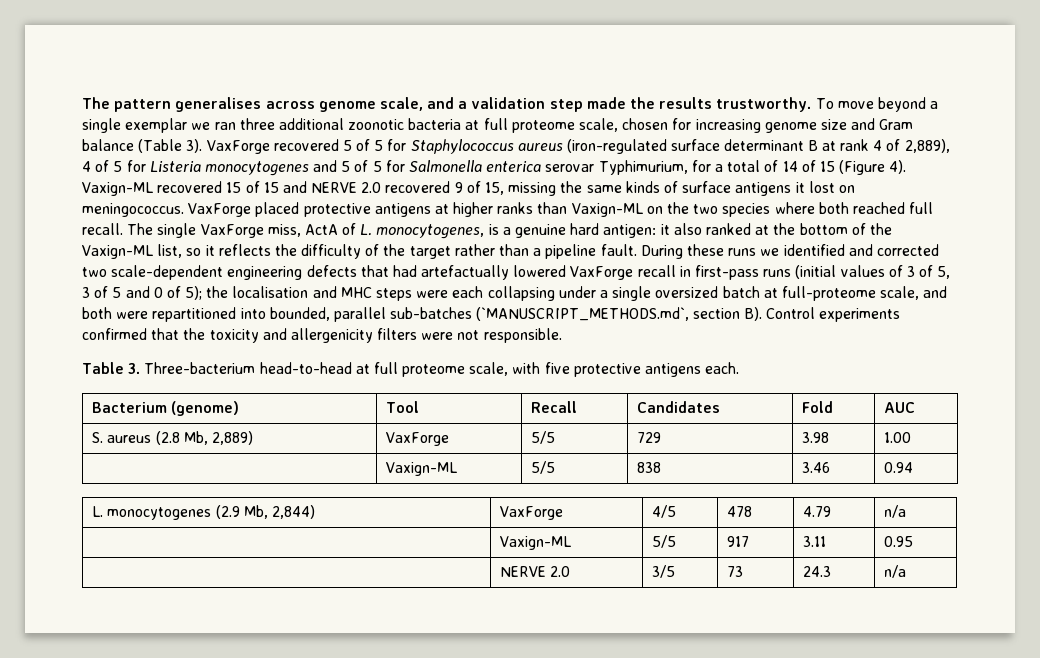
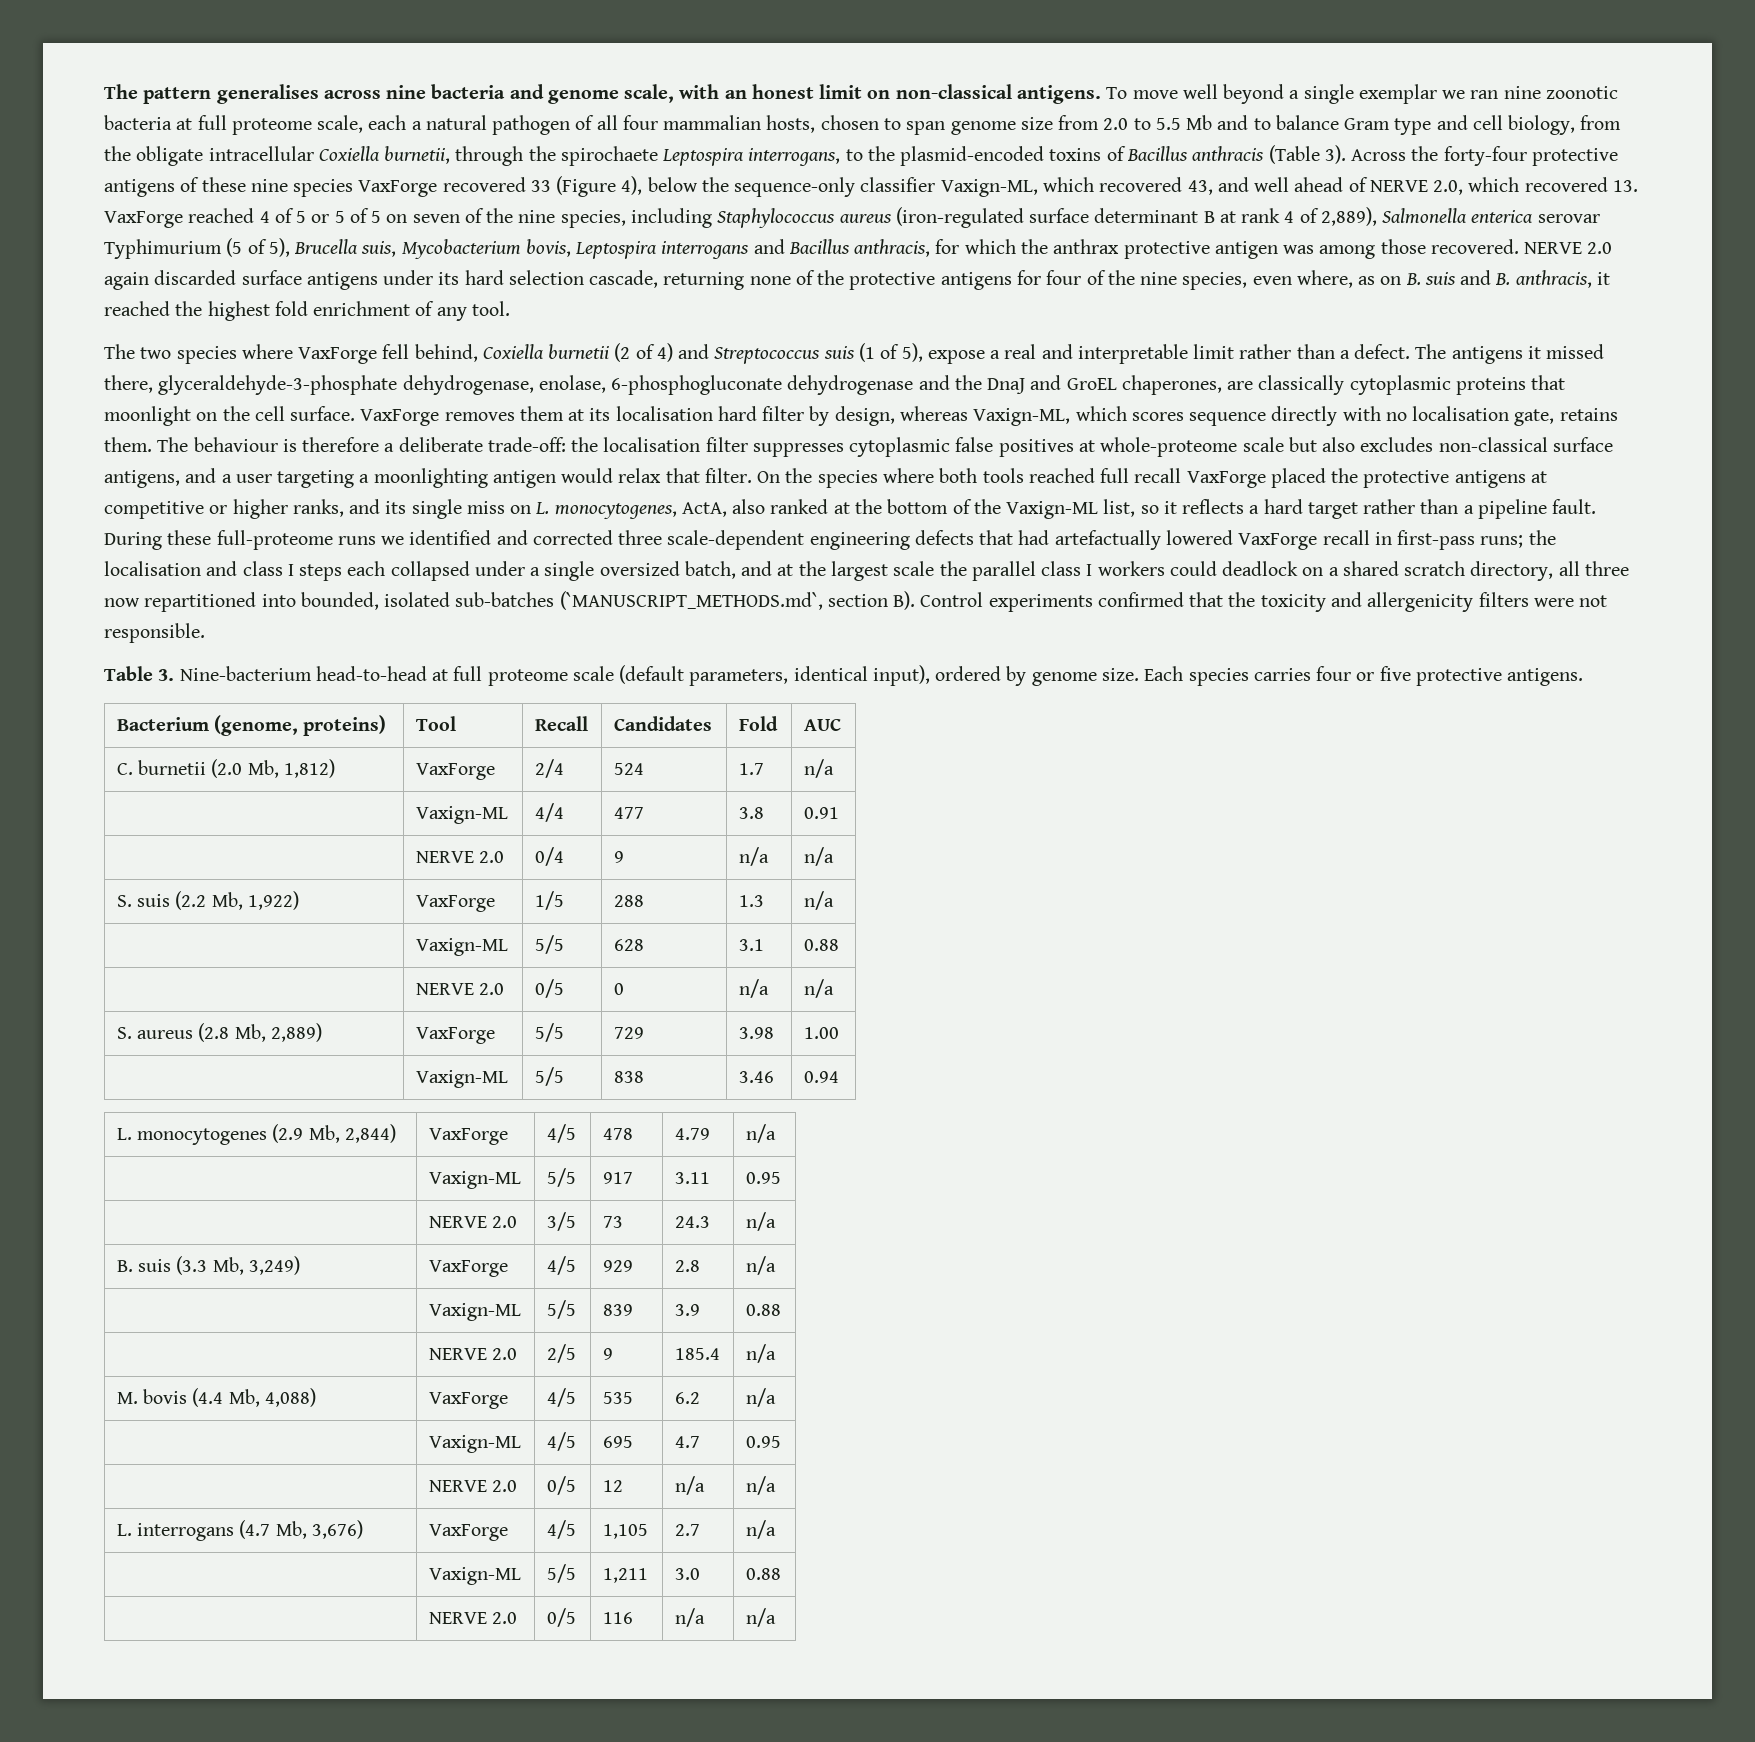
- The pattern generalises across genome scale, and a validation step made the results trustworthy.
+ The pattern generalises across nine bacteria and genome scale, with an honest limit on non-classical antigens.
- To move beyond a single exemplar we ran three additional zoonotic bacteria at full proteome scale, chosen for increasing genome size and Gram balance (Table 3). VaxForge recovered 5 of 5 for Staphylococcus aureus (iron-regulated surface determinant B at rank 4 of 2,889), 4 of 5 for Listeria monocytogenes and 5 of 5 for Salmonella enterica serovar Typhimurium, for a total of 14 of 15 (Figure 4). Vaxign-ML recovered 15 of 15 and NERVE 2.0 recovered 9 of 15, missing the same kinds of surface antigens it lost on meningococcus. VaxForge placed protective antigens at higher ranks than Vaxign-ML on the two species where both reached full recall. The single VaxForge miss, ActA of L. monocytogenes, is a genuine hard antigen: it also ranked at the bottom of the Vaxign-ML list, so it reflects the difficulty of the target rather than a pipeline fault.
+ To move well beyond a single exemplar we ran nine zoonotic bacteria at full proteome scale, each a natural pathogen of all four mammalian hosts, chosen to span genome size from 2.0 to 5.5 Mb and to balance Gram type and cell biology, from the obligate intracellular Coxiella burnetii, through the spirochaete Leptospira interrogans, to the plasmid-encoded toxins of Bacillus anthracis (Table 3). Across the forty-four protective antigens of these nine species VaxForge recovered 33 (Figure 4), below the sequence-only classifier Vaxign-ML, which recovered 43, and well ahead of NERVE 2.0, which recovered 13. VaxForge reached 4 of 5 or 5 of 5 on seven of the nine species, including Staphylococcus aureus (iron-regulated surface determinant B at rank 4 of 2,889), Salmonella enterica serovar Typhimurium (5 of 5), Brucella suis, Mycobacterium bovis, Leptospira interrogans and Bacillus anthracis, for which the anthrax protective antigen was among those recovered. NERVE 2.0 again discarded surface antigens under its hard selection cascade, returning none of the protective antigens for four of the nine species, even where, as on B. suis and B. anthracis, it reached the highest fold enrichment of any tool.
+ The two species where VaxForge fell behind, Coxiella burnetii (2 of 4) and Streptococcus suis (1 of 5), expose a real and interpretable limit rather than a defect. The antigens it missed there, glyceraldehyde-3-phosphate dehydrogenase, enolase, 6-phosphogluconate dehydrogenase and the DnaJ and GroEL chaperones, are classically cytoplasmic proteins that moonlight on the cell surface. VaxForge removes them at its localisation hard filter by design, whereas Vaxign-ML, which scores sequence directly with no localisation gate, retains them. The behaviour is therefore a deliberate trade-off: the localisation filter suppresses cytoplasmic false positives at whole-proteome scale but also excludes non-classical surface antigens, and a user targeting a moonlighting antigen would relax that filter. On the species where both tools reached full recall VaxForge placed the protective antigens at competitive or higher ranks, and its single miss on L. monocytogenes, ActA, also ranked at the bottom of the Vaxign-ML list, so it reflects a hard target rather than a pipeline fault.
- During these runs we identified and corrected two scale-dependent engineering defects that had artefactually lowered VaxForge recall in first-pass runs (initial values of 3 of 5, 3 of 5 and 0 of 5); the localisation and MHC steps were each collapsing under a single oversized batch at full-proteome scale, and both were repartitioned into bounded, parallel sub-batches (`MANUSCRIPT_METHODS.md`, section B). Control experiments confirmed that the toxicity and allergenicity filters were not responsible.
+ During these full-proteome runs we identified and corrected three scale-dependent engineering defects that had artefactually lowered VaxForge recall in first-pass runs; the localisation and class I steps each collapsed under a single oversized batch, and at the largest scale the parallel class I workers could deadlock on a shared scratch directory, all three now repartitioned into bounded, isolated sub-batches (`MANUSCRIPT_METHODS.md`, section B). Control experiments confirmed that the toxicity and allergenicity filters were not responsible.
- Table 3. Three-bacterium head-to-head at full proteome scale, with five protective antigens each.
+ Table 3. Nine-bacterium head-to-head at full proteome scale (default parameters, identical input), ordered by genome size. Each species carries four or five protective antigens.
- Bacterium (genome) | Tool | Recall | Candidates | Fold | AUC
+ Bacterium (genome, proteins) | Tool | Recall | Candidates | Fold | AUC
+ C. burnetii (2.0 Mb, 1,812) | VaxForge | 2/4 | 524 | 1.7 | n/a
+ | Vaxign-ML | 4/4 | 477 | 3.8 | 0.91
+ | NERVE 2.0 | 0/4 | 9 | n/a | n/a
+ S. suis (2.2 Mb, 1,922) | VaxForge | 1/5 | 288 | 1.3 | n/a
+ | Vaxign-ML | 5/5 | 628 | 3.1 | 0.88
+ | NERVE 2.0 | 0/5 | 0 | n/a | n/a
+ B. suis (3.3 Mb, 3,249) | VaxForge | 4/5 | 929 | 2.8 | n/a
+ | Vaxign-ML | 5/5 | 839 | 3.9 | 0.88
+ | NERVE 2.0 | 2/5 | 9 | 185.4 | n/a
+ M. bovis (4.4 Mb, 4,088) | VaxForge | 4/5 | 535 | 6.2 | n/a
+ | Vaxign-ML | 4/5 | 695 | 4.7 | 0.95
+ | NERVE 2.0 | 0/5 | 12 | n/a | n/a
+ L. interrogans (4.7 Mb, 3,676) | VaxForge | 4/5 | 1,105 | 2.7 | n/a
+ | Vaxign-ML | 5/5 | 1,211 | 3.0 | 0.88
+ | NERVE 2.0 | 0/5 | 116 | n/a | n/a

